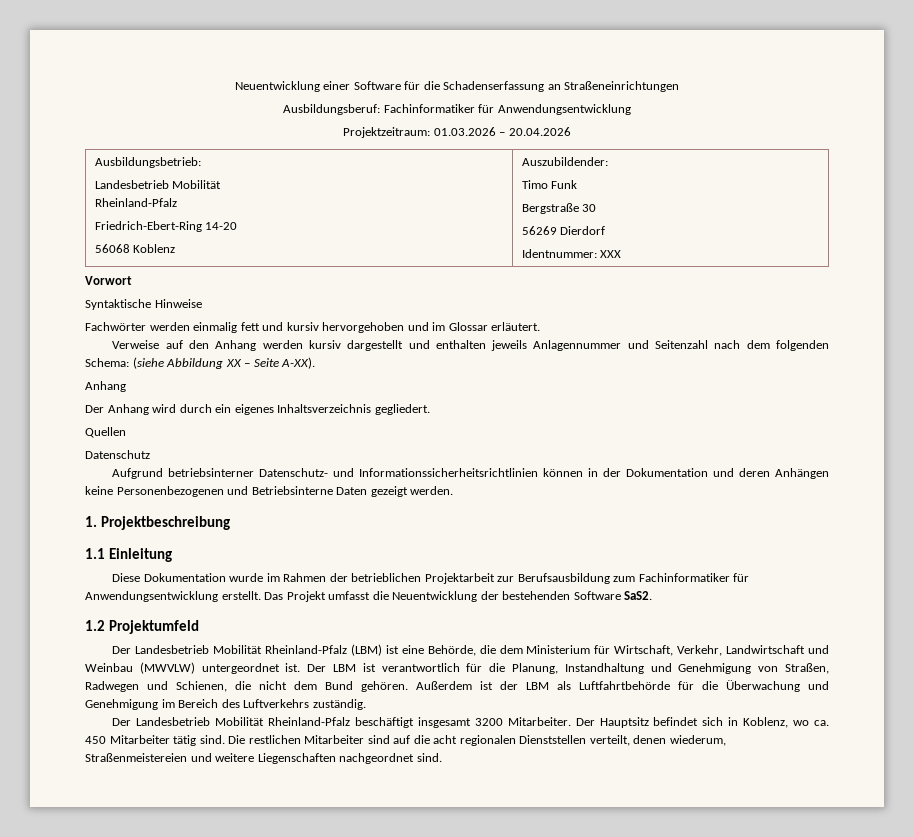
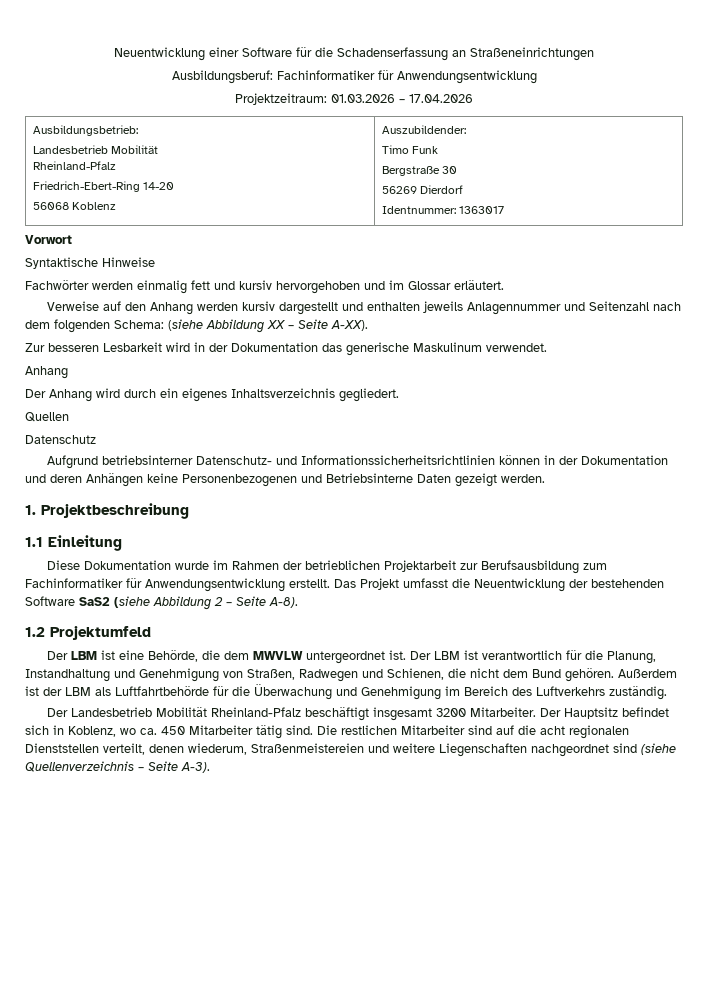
- Projektzeitraum: 01.03.2026 – 20.04.2026
+ Projektzeitraum: 01.03.2026 – 17.04.2026
  Ausbildungsbetrieb:
  Landesbetrieb Mobilität
  Rheinland-Pfalz
  Friedrich-Ebert-Ring 14-20
  56068 Koblenz | Auszubildender:
  Timo Funk
  Bergstraße 30
  56269 Dierdorf
- Identnummer: XXX
+ Identnummer: 1363017
+ Zur besseren Lesbarkeit wird in der Dokumentation das generische Maskulinum verwendet.
- Das Projekt umfasst die Neuentwicklung der bestehenden Software SaS2.
+ Das Projekt umfasst die Neuentwicklung der bestehenden Software SaS2 (siehe Abbildung 2 – Seite A-8).
- Der Landesbetrieb Mobilität Rheinland-Pfalz (LBM) ist eine Behörde, die dem Ministerium für Wirtschaft, Verkehr, Landwirtschaft und Weinbau (MWVLW) untergeordnet ist.
+ Der LBM ist eine Behörde, die dem MWVLW untergeordnet ist.
- Die restlichen Mitarbeiter sind auf die acht regionalen Dienststellen verteilt, denen wiederum, Straßenmeistereien und weitere Liegenschaften nachgeordnet sind.
+ Die restlichen Mitarbeiter sind auf die acht regionalen Dienststellen verteilt, denen wiederum, Straßenmeistereien und weitere Liegenschaften nachgeordnet sind (siehe Quellenverzeichnis – Seite A-3).

